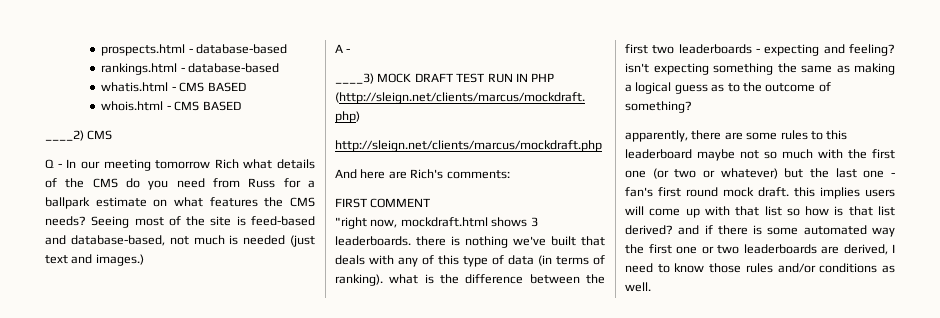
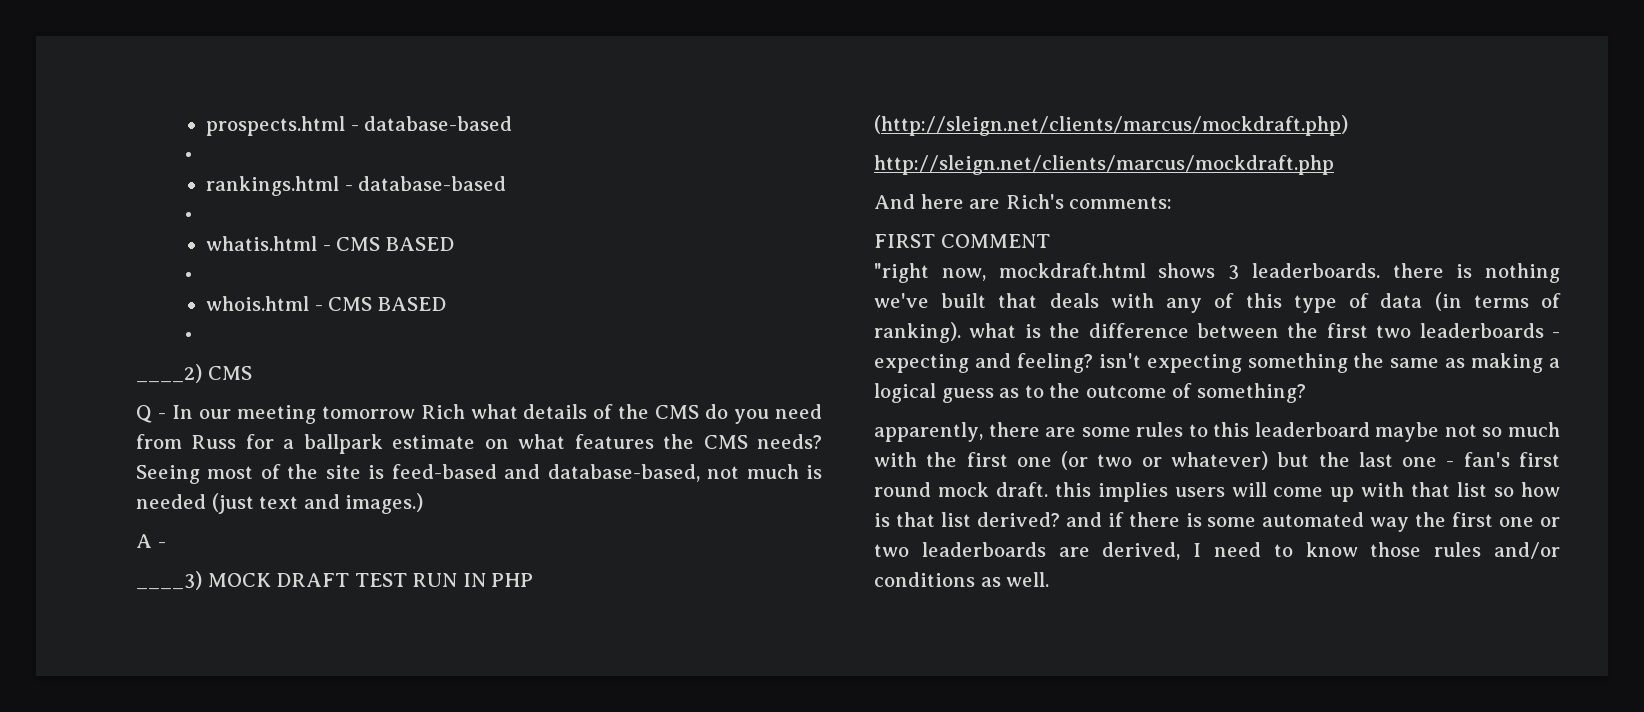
  prospects.html - database-based
+ •
  rankings.html - database-based
+ •
  whatis.html - CMS BASED
+ •
  whois.html - CMS BASED
+ •

